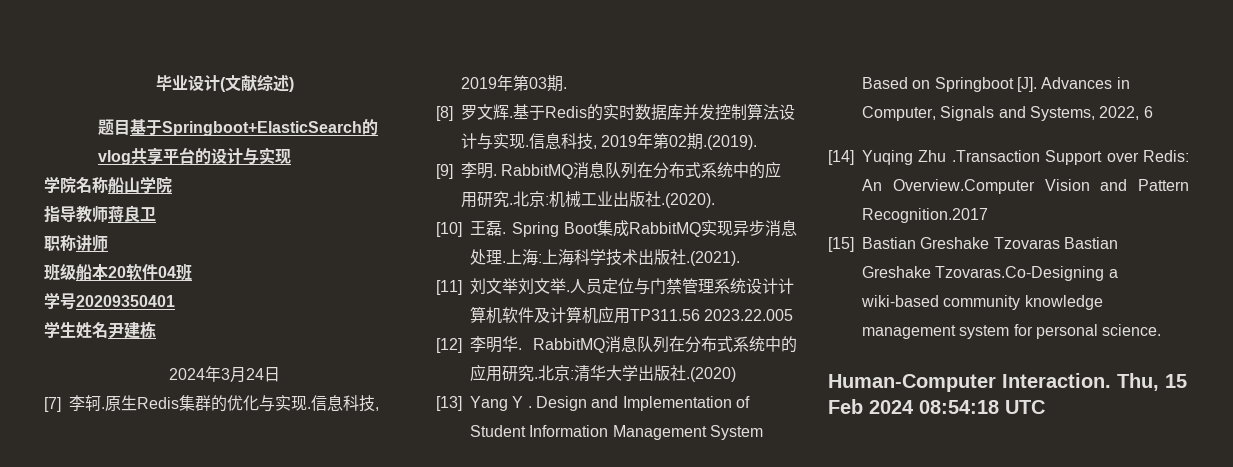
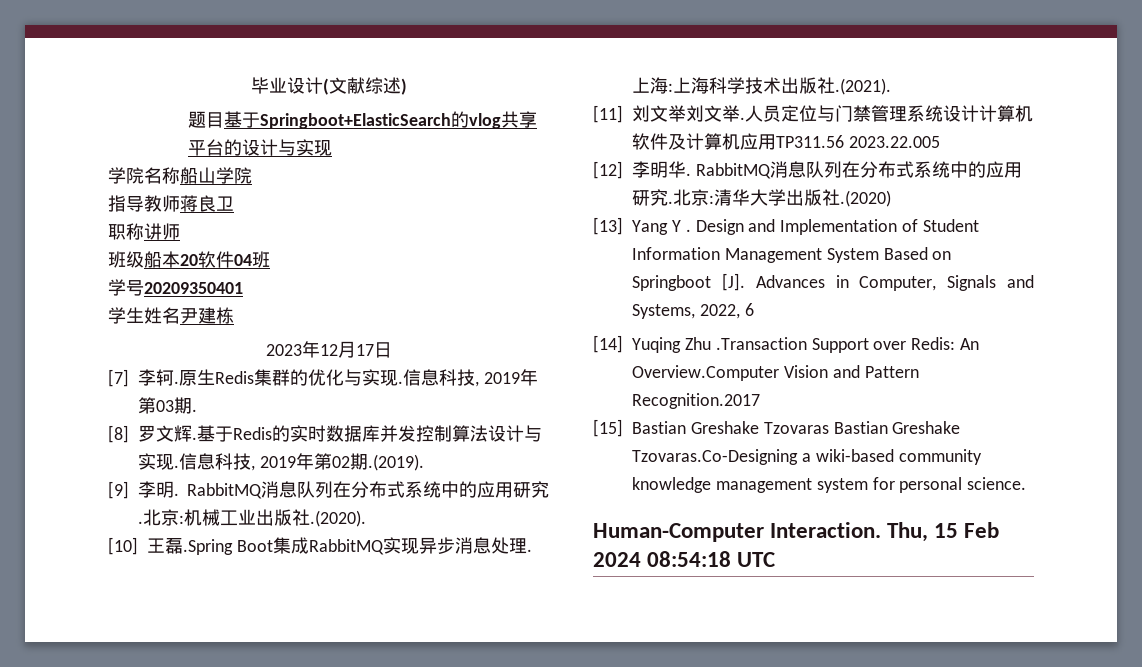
- 2024年3月24日
+ 2023年12月17日
- [10]王磊. Spring Boot集成RabbitMQ实现异步消息处理.
+ [10]王磊.Spring Boot集成RabbitMQ实现异步消息处理.

